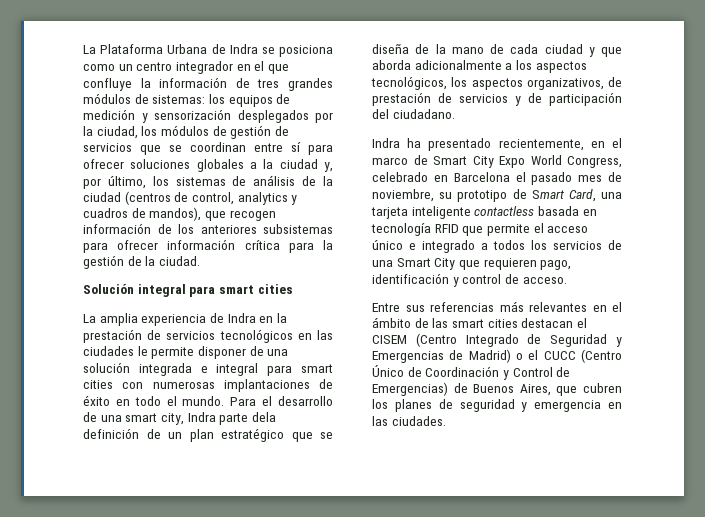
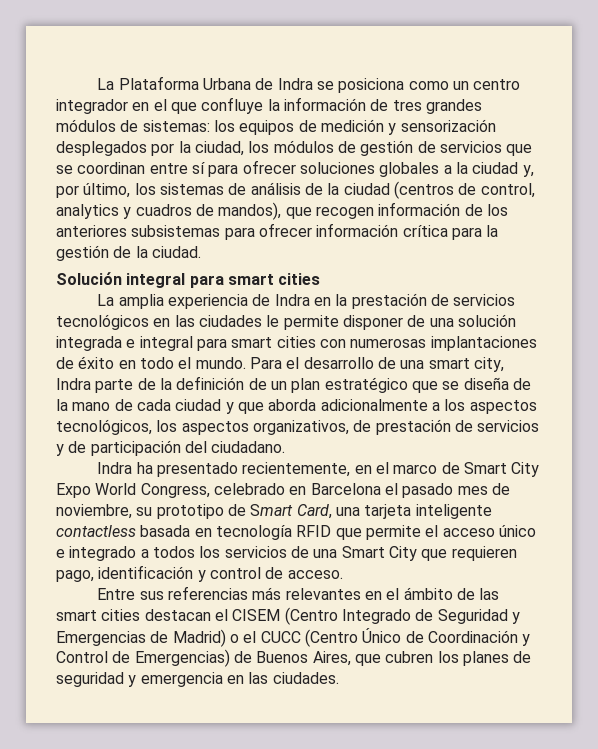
- Para el desarrollo de una smart city, Indra parte dela definición de un plan estratégico que se diseña de la mano de cada ciudad y que aborda adicionalmente a los aspectos tecnológicos, los aspectos organizativos, de prestación de servicios y de participación del ciudadano.
+ Para el desarrollo de una smart city, Indra parte de la definición de un plan estratégico que se diseña de la mano de cada ciudad y que aborda adicionalmente a los aspectos tecnológicos, los aspectos organizativos, de prestación de servicios y de participación del ciudadano.

